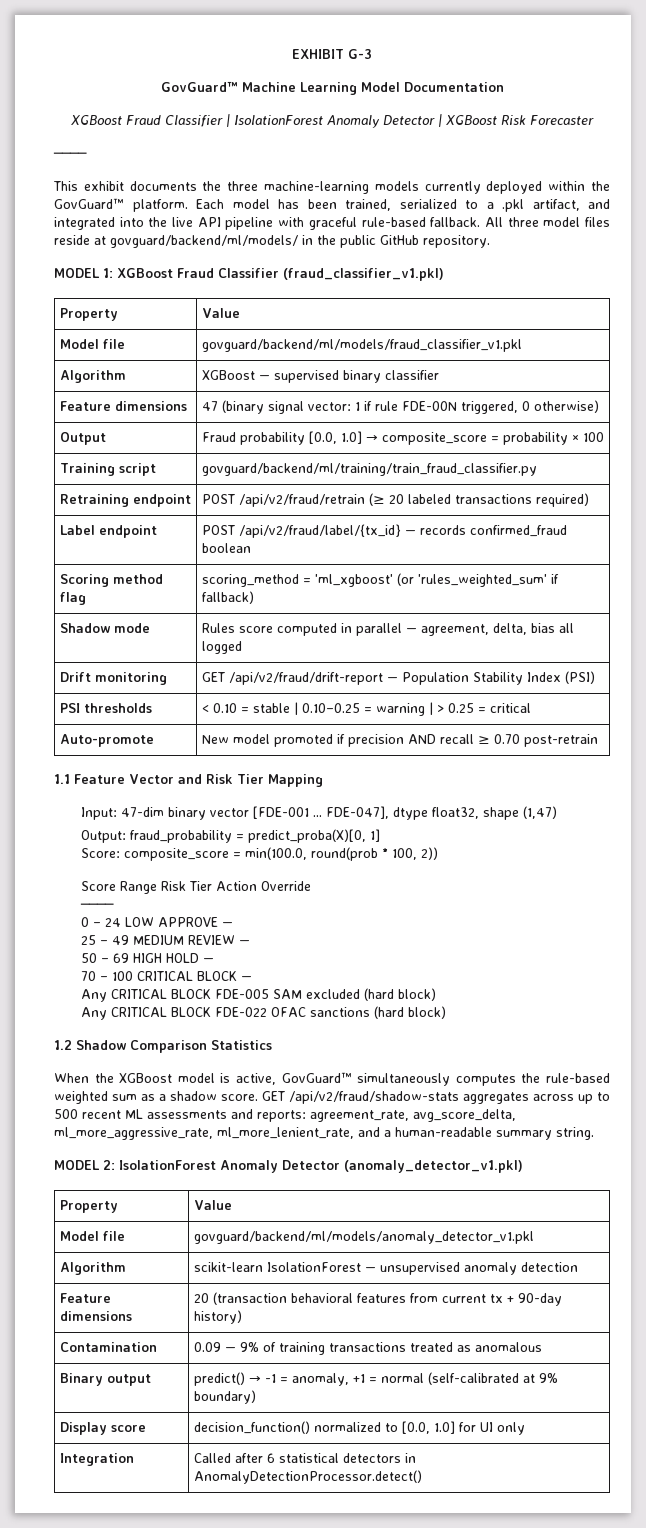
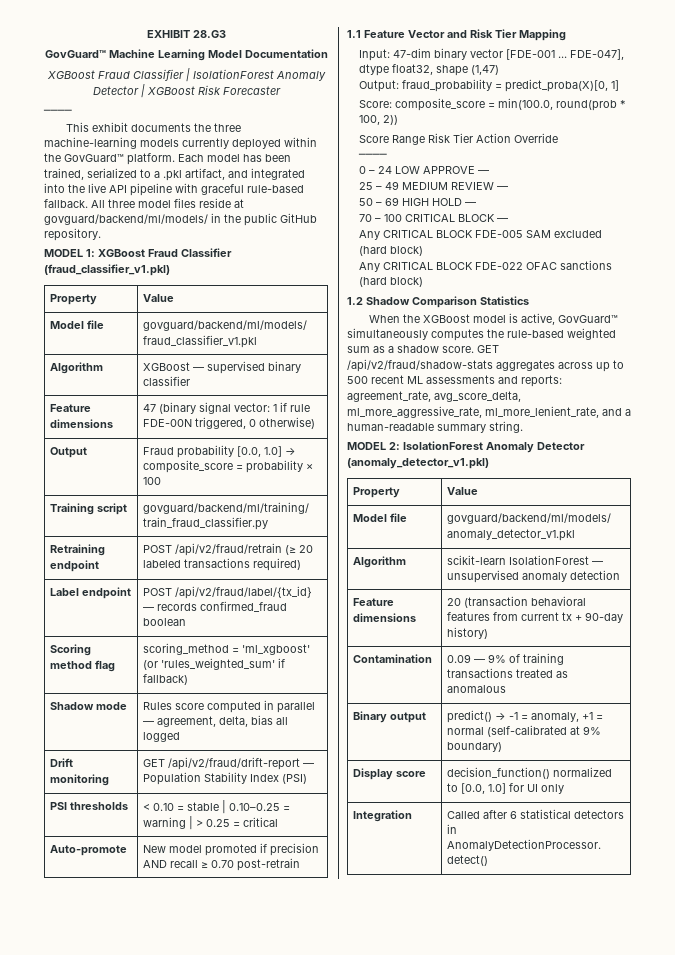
- EXHIBIT G-3
+ EXHIBIT 28.G3

